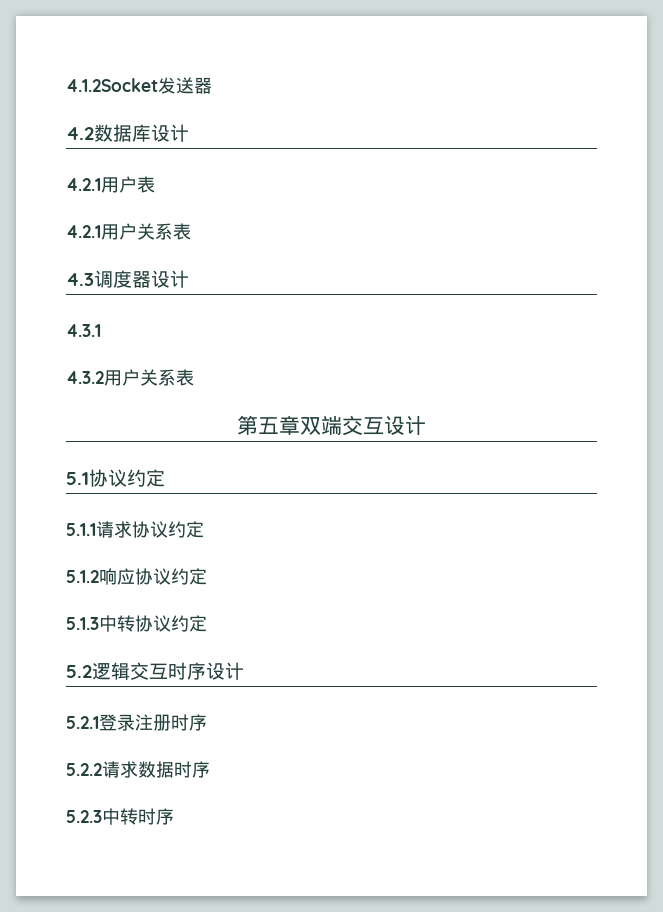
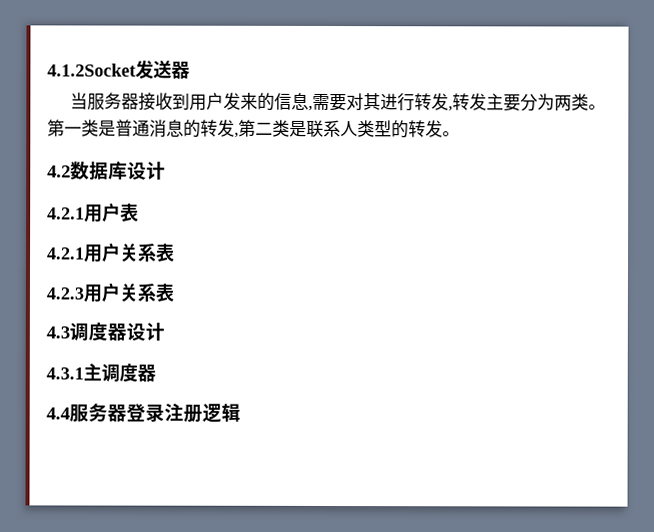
+ 当服务器接收到用户发来的信息,需要对其进行转发,转发主要分为两类。第一类是普通消息的转发,第二类是联系人类型的转发。
+ 4.2.3用户关系表
- 4.3.1
- 4.3.2用户关系表
- 第五章双端交互设计
- 5.1协议约定
- 5.1.1请求协议约定
- 5.1.2响应协议约定
- 5.1.3中转协议约定
- 5.2逻辑交互时序设计
- 5.2.1登录注册时序
- 5.2.2请求数据时序
- 5.2.3中转时序
+ 4.3.1主调度器
+ 4.4服务器登录注册逻辑

